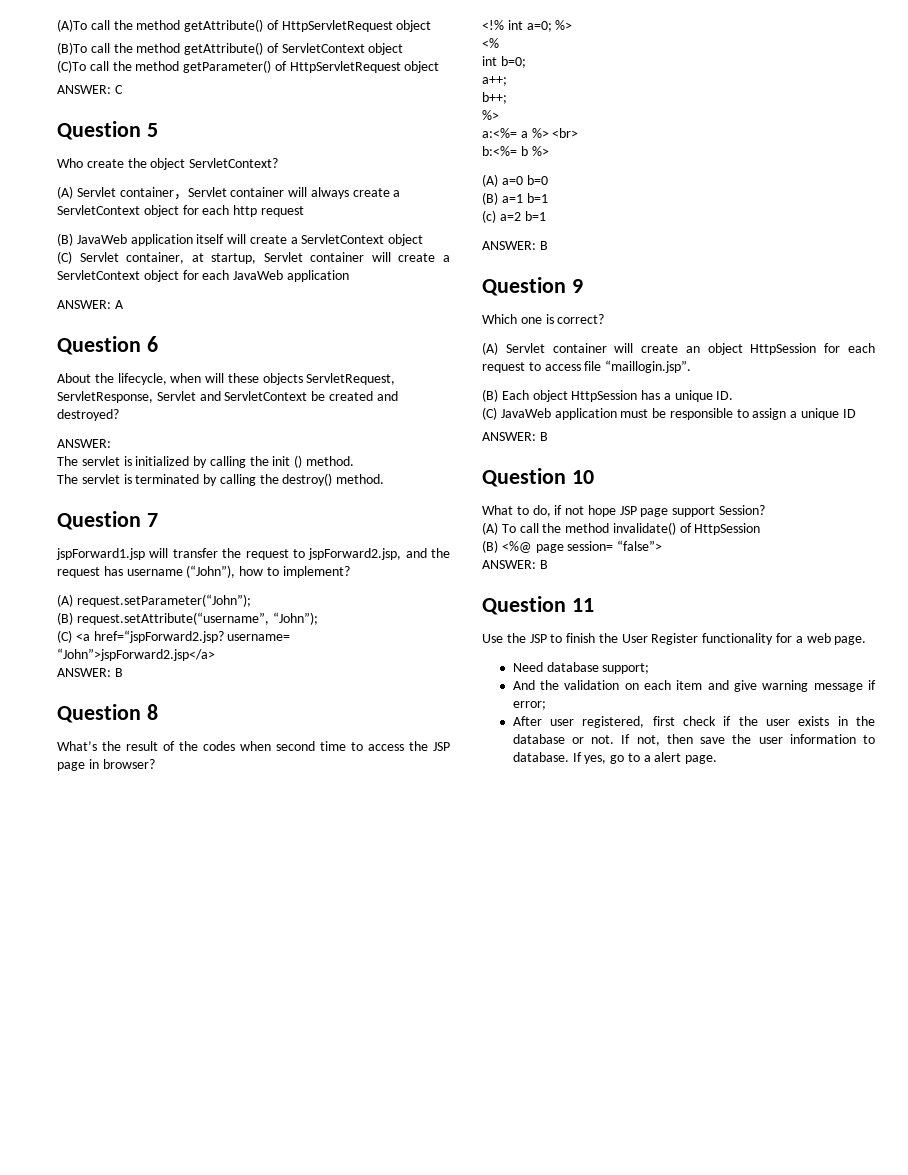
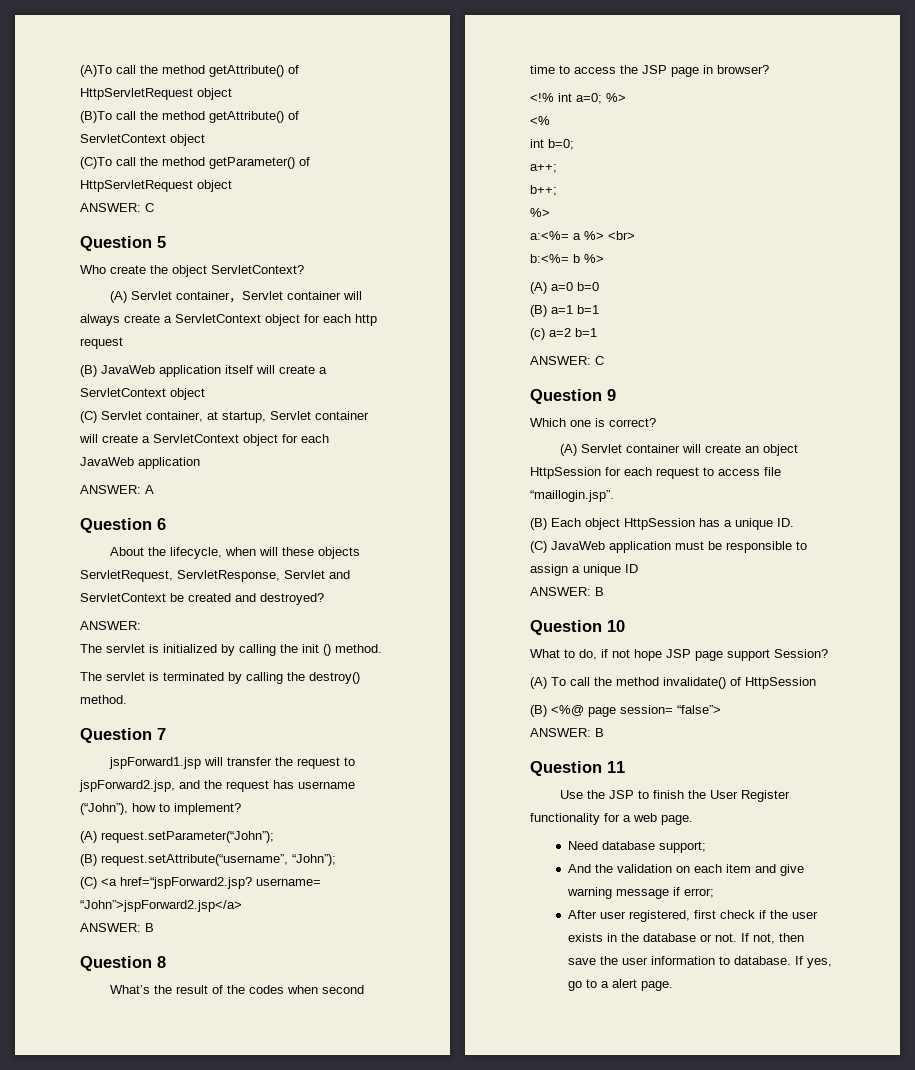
  (c) a=2 b=1
- ANSWER: B
+ ANSWER: C

